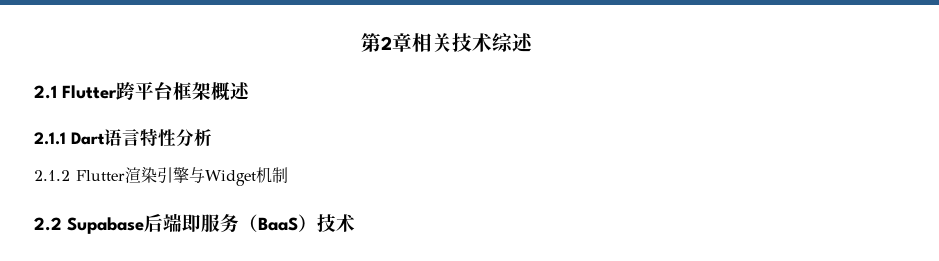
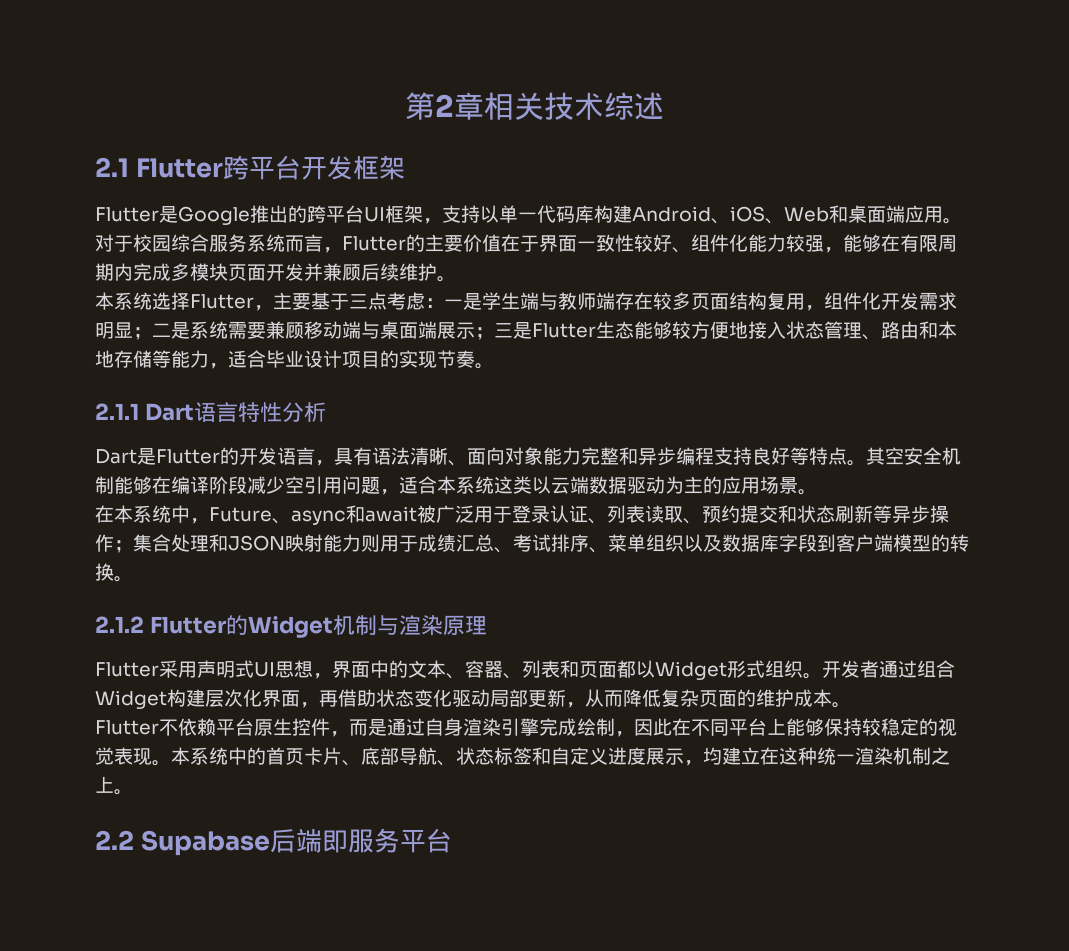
- 2.1 Flutter跨平台框架概述
+ 2.1 Flutter跨平台开发框架
+ Flutter是Google推出的跨平台UI框架，支持以单一代码库构建Android、iOS、Web和桌面端应用。对于校园综合服务系统而言，Flutter的主要价值在于界面一致性较好、组件化能力较强，能够在有限周期内完成多模块页面开发并兼顾后续维护。
+ 本系统选择Flutter，主要基于三点考虑：一是学生端与教师端存在较多页面结构复用，组件化开发需求明显；二是系统需要兼顾移动端与桌面端展示；三是Flutter生态能够较方便地接入状态管理、路由和本地存储等能力，适合毕业设计项目的实现节奏。
- 2.1.2 Flutter渲染引擎与Widget机制
+ Dart是Flutter的开发语言，具有语法清晰、面向对象能力完整和异步编程支持良好等特点。其空安全机制能够在编译阶段减少空引用问题，适合本系统这类以云端数据驱动为主的应用场景。
+ 在本系统中，Future、async和await被广泛用于登录认证、列表读取、预约提交和状态刷新等异步操作；集合处理和JSON映射能力则用于成绩汇总、考试排序、菜单组织以及数据库字段到客户端模型的转换。
+ 2.1.2 Flutter的Widget机制与渲染原理
+ Flutter采用声明式UI思想，界面中的文本、容器、列表和页面都以Widget形式组织。开发者通过组合Widget构建层次化界面，再借助状态变化驱动局部更新，从而降低复杂页面的维护成本。
+ Flutter不依赖平台原生控件，而是通过自身渲染引擎完成绘制，因此在不同平台上能够保持较稳定的视觉表现。本系统中的首页卡片、底部导航、状态标签和自定义进度展示，均建立在这种统一渲染机制之上。
- 2.2 Supabase后端即服务（BaaS）技术
+ 2.2 Supabase后端即服务平台

